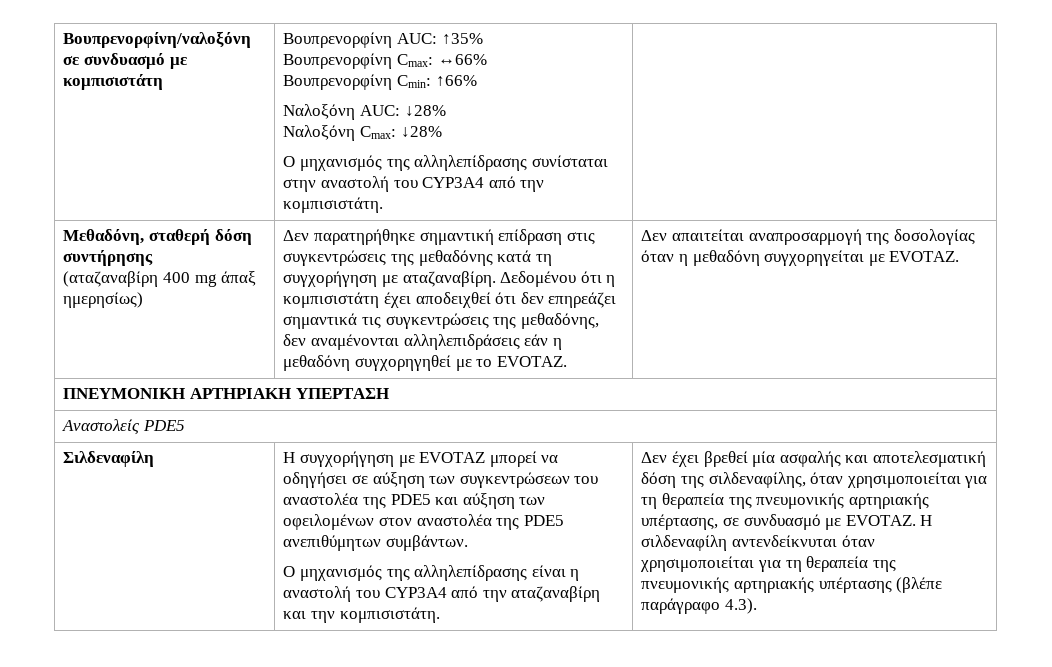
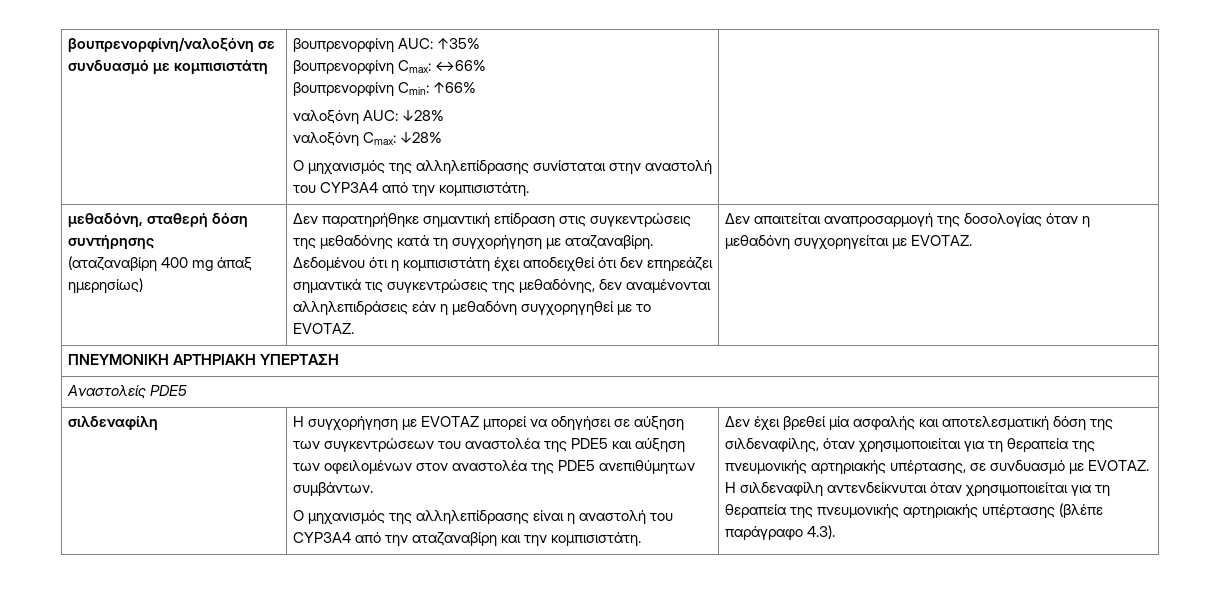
- Βουπρενορφίνη/ναλοξόνη σε συνδυασμό με κομπισιστάτη | Βουπρενορφίνη AUC: ↑35%
- Βουπρενορφίνη Cmax: ↔66%
- Βουπρενορφίνη Cmin: ↑66%
- Ναλοξόνη AUC: ↓28%
- Ναλοξόνη Cmax: ↓28%
+ βουπρενορφίνη/ναλοξόνη σε συνδυασμό με κομπισιστάτη | βουπρενορφίνη AUC: ↑35%
+ βουπρενορφίνη Cmax: ↔66%
+ βουπρενορφίνη Cmin: ↑66%
+ ναλοξόνη AUC: ↓28%
+ ναλοξόνη Cmax: ↓28%
- Μεθαδόνη, σταθερή δόση συντήρησης
+ μεθαδόνη, σταθερή δόση συντήρησης
  Αναστολείς PDE5
- Σιλδεναφίλη
+ σιλδεναφίλη

